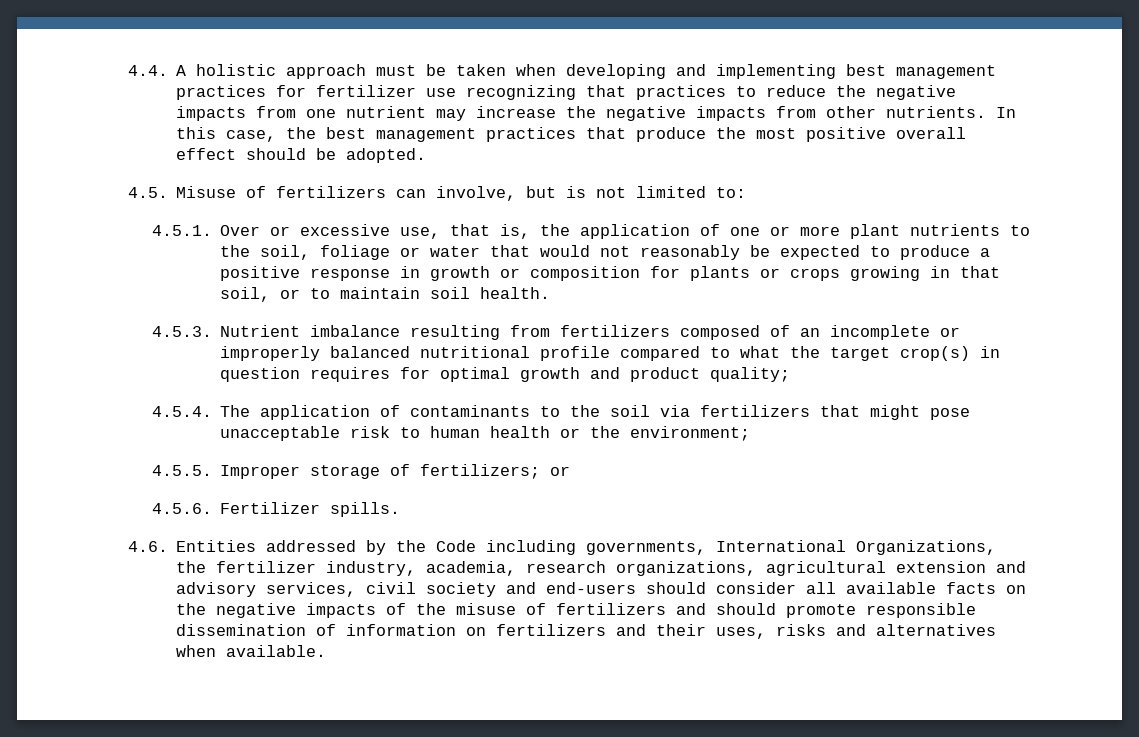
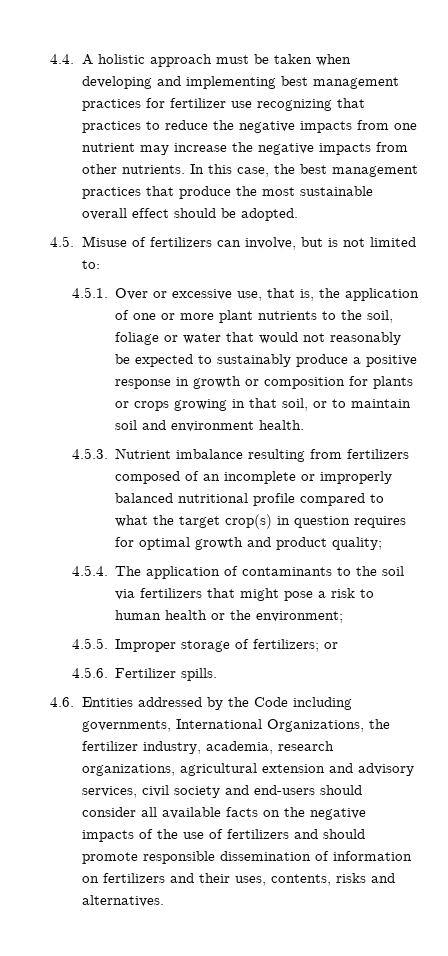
- In this case, the best management practices that produce the most positive overall effect should be adopted.
+ In this case, the best management practices that produce the most sustainable overall effect should be adopted.
- 4.5.1. Over or excessive use, that is, the application of one or more plant nutrients to the soil, foliage or water that would not reasonably be expected to produce a positive response in growth or composition for plants or crops growing in that soil, or to maintain soil health.
+ 4.5.1. Over or excessive use, that is, the application of one or more plant nutrients to the soil, foliage or water that would not reasonably be expected to sustainably produce a positive response in growth or composition for plants or crops growing in that soil, or to maintain soil and environment health.
- 4.5.4. The application of contaminants to the soil via fertilizers that might pose unacceptable risk to human health or the environment;
+ 4.5.4. The application of contaminants to the soil via fertilizers that might pose a risk to human health or the environment;
- 4.6. Entities addressed by the Code including governments, International Organizations, the fertilizer industry, academia, research organizations, agricultural extension and advisory services, civil society and end-users should consider all available facts on the negative impacts of the misuse of fertilizers and should promote responsible dissemination of information on fertilizers and their uses, risks and alternatives when available.
+ 4.6. Entities addressed by the Code including governments, International Organizations, the fertilizer industry, academia, research organizations, agricultural extension and advisory services, civil society and end-users should consider all available facts on the negative impacts of the use of fertilizers and should promote responsible dissemination of information on fertilizers and their uses, contents, risks and alternatives.

